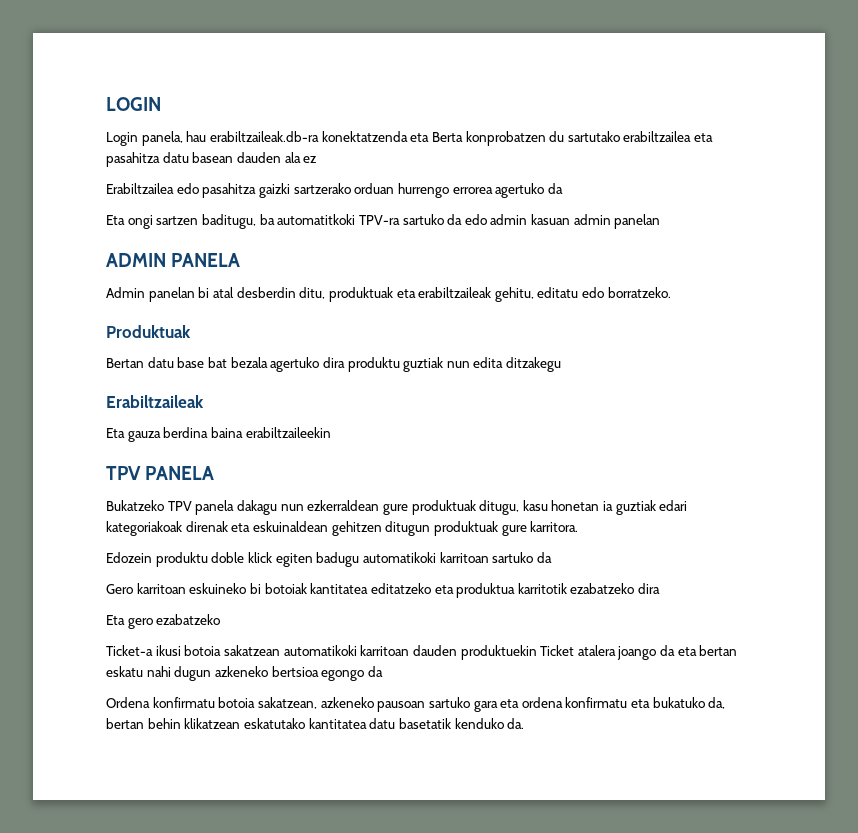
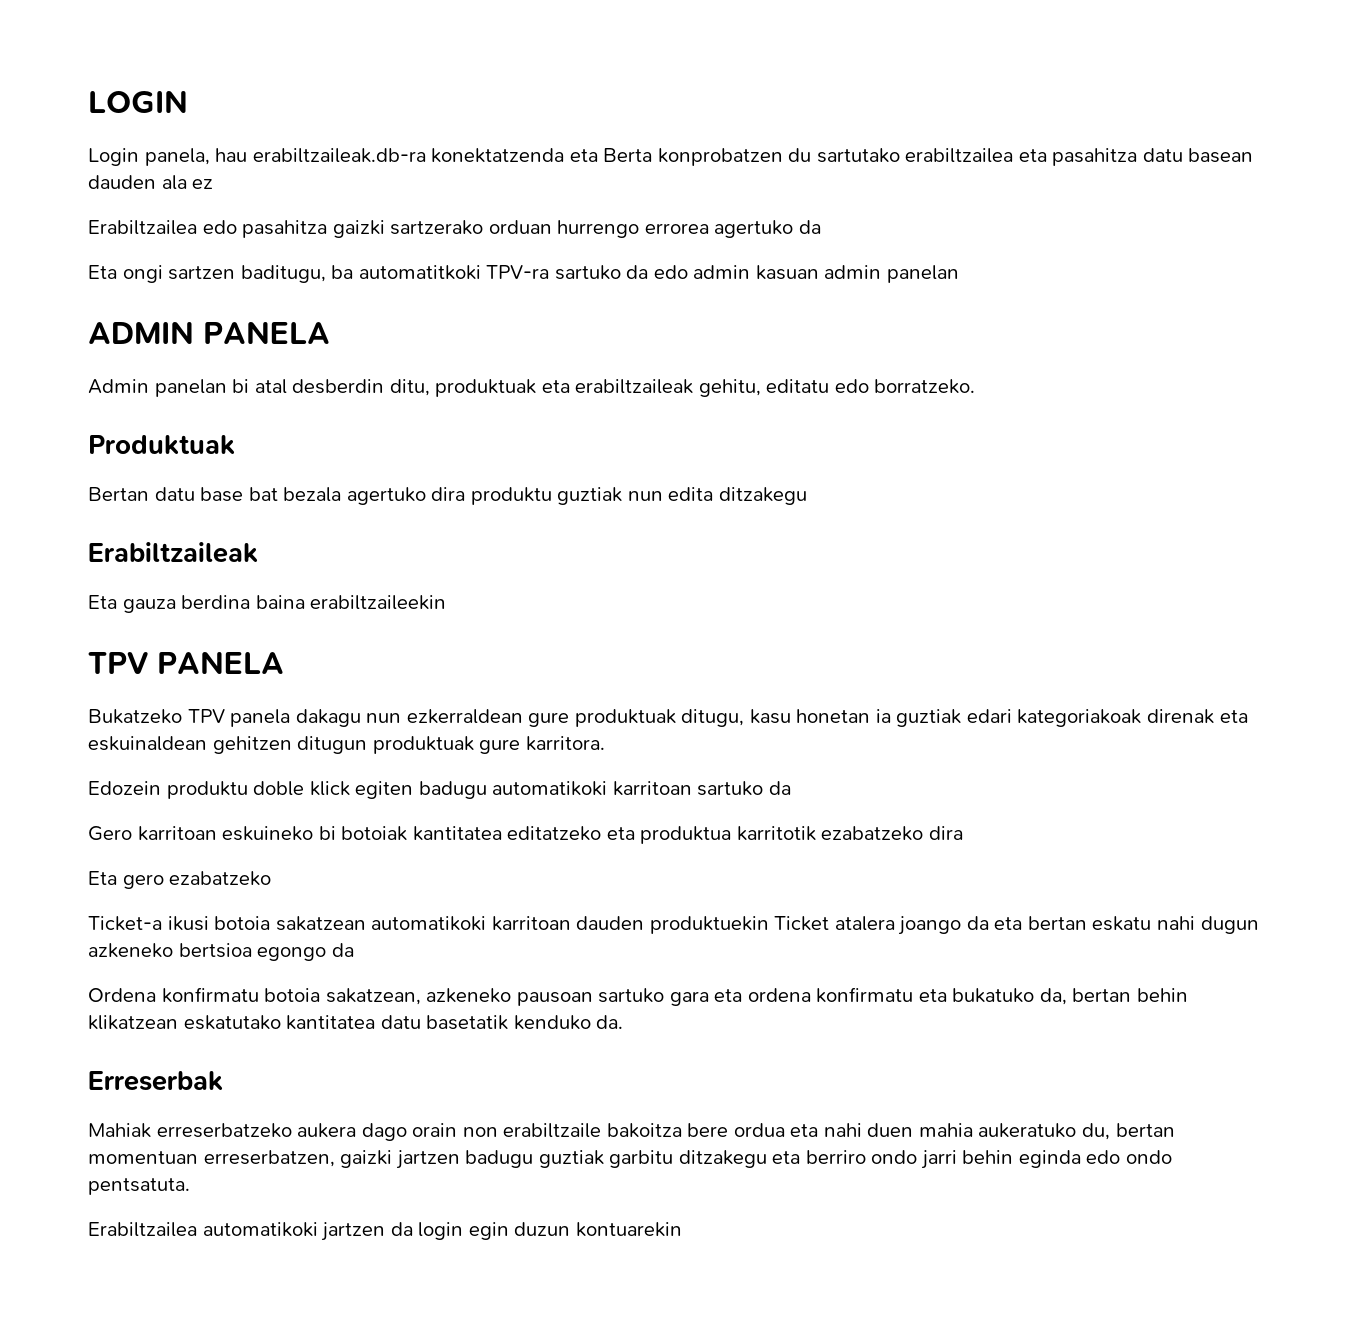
+ Erreserbak
+ Mahiak erreserbatzeko aukera dago orain non erabiltzaile bakoitza bere ordua eta nahi duen mahia aukeratuko du, bertan momentuan erreserbatzen, gaizki jartzen badugu guztiak garbitu ditzakegu eta berriro ondo jarri behin eginda edo ondo pentsatuta.
+ Erabiltzailea automatikoki jartzen da login egin duzun kontuarekin

